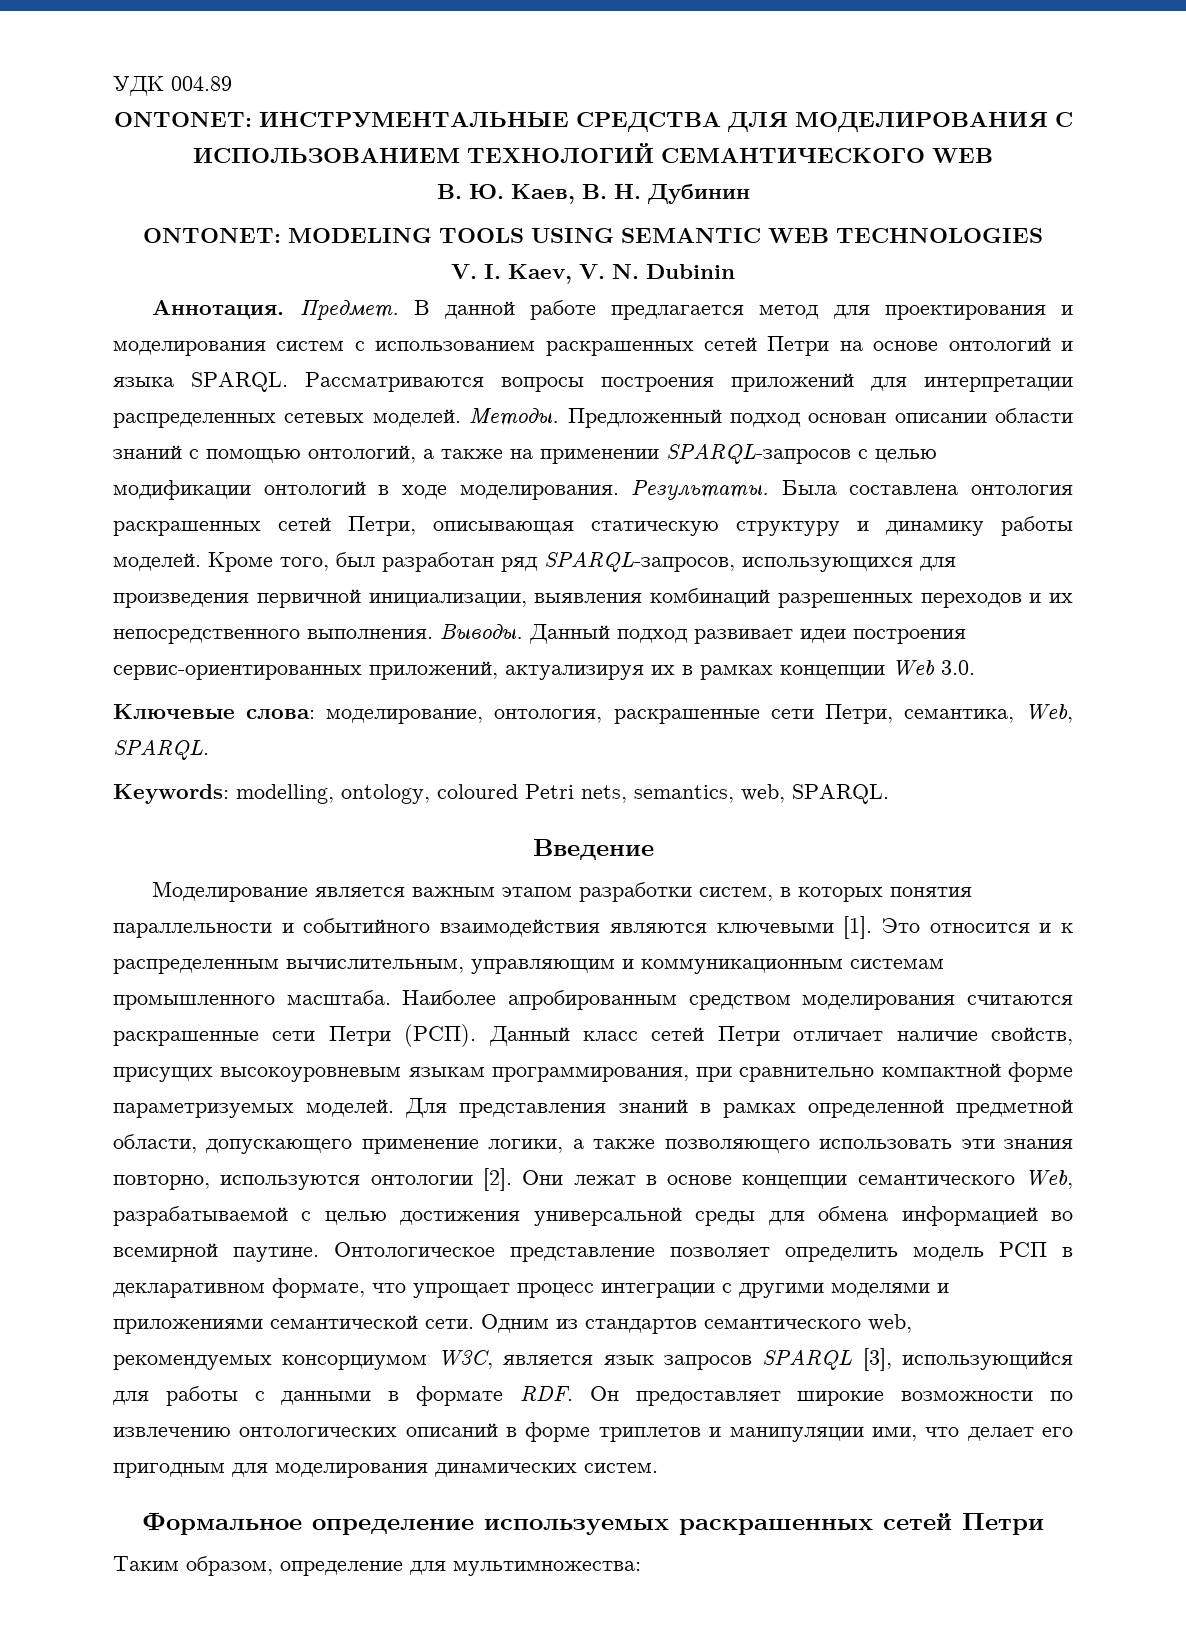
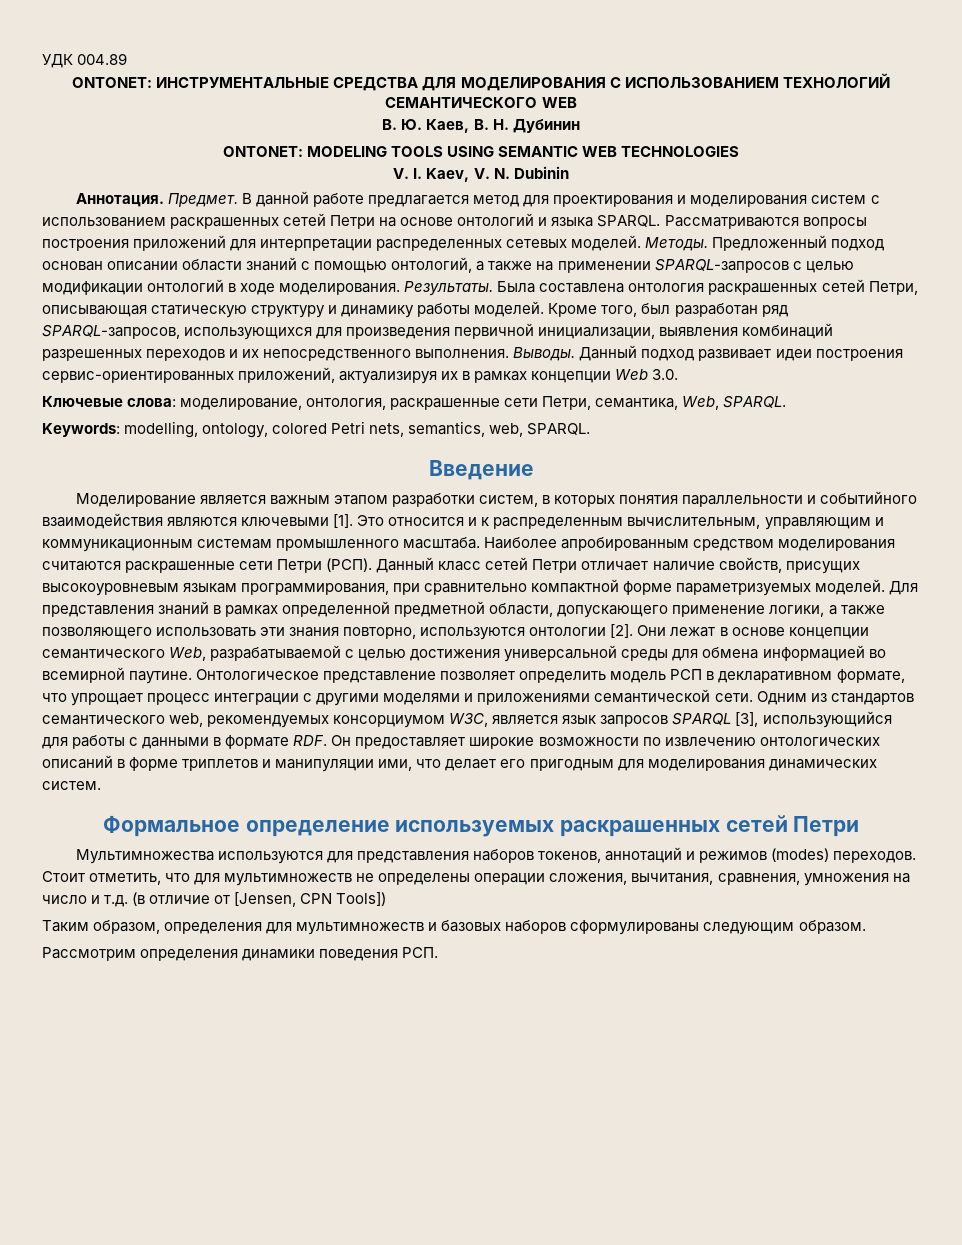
- Keywords: modelling, ontology, coloured Petri nets, semantics, web, SPARQL.
+ Keywords: modelling, ontology, colored Petri nets, semantics, web, SPARQL.
- Таким образом, определение для мультимножества:
+ Мультимножества используются для представления наборов токенов, аннотаций и режимов (modes) переходов. Стоит отметить, что для мультимножеств не определены операции сложения, вычитания, сравнения, умножения на число и т.д. (в отличие от [Jensen, CPN Tools])
+ Таким образом, определения для мультимножеств и базовых наборов сформулированы следующим образом.
+ Рассмотрим определения динамики поведения РСП.

